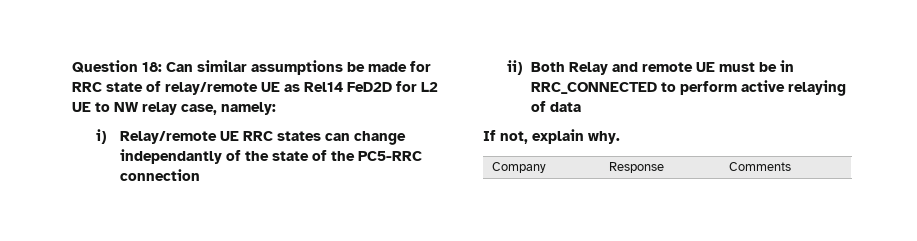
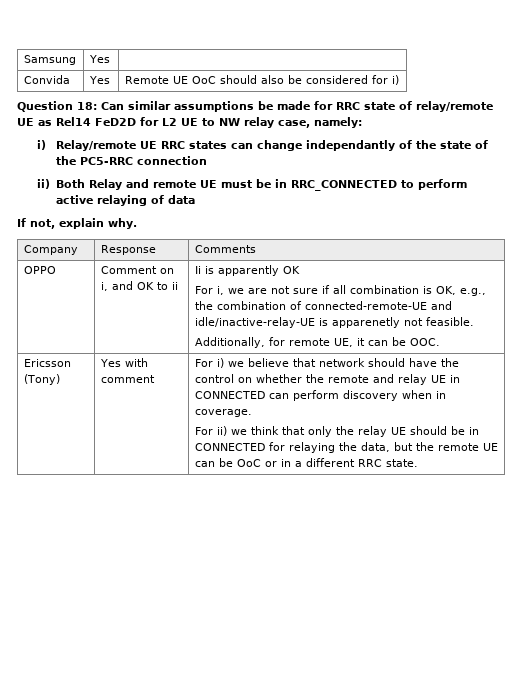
+ Samsung | Yes |
+ Convida | Yes | Remote UE OoC should also be considered for i)
+ OPPO | Comment on i, and OK to ii | Ii is apparently OK
+ For i, we are not sure if all combination is OK, e.g., the combination of connected-remote-UE and idle/inactive-relay-UE is apparenetly not feasible.
+ Additionally, for remote UE, it can be OOC.
+ Ericsson (Tony) | Yes with comment | For i) we believe that network should have the control on whether the remote and relay UE in CONNECTED can perform discovery when in coverage.
+ For ii) we think that only the relay UE should be in CONNECTED for relaying the data, but the remote UE can be OoC or in a different RRC state.

